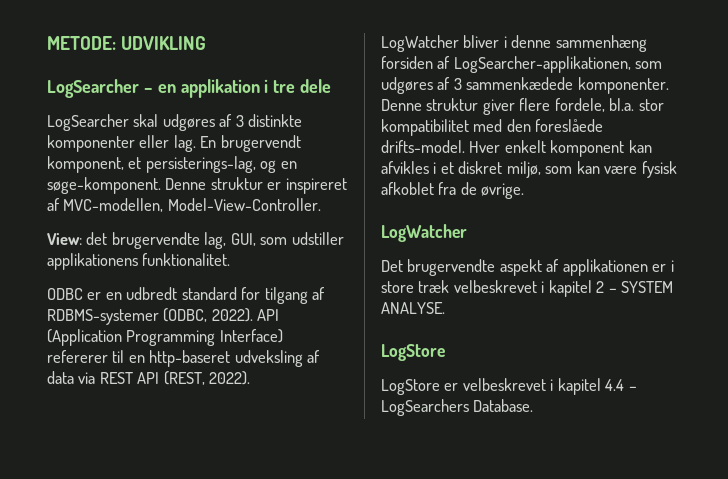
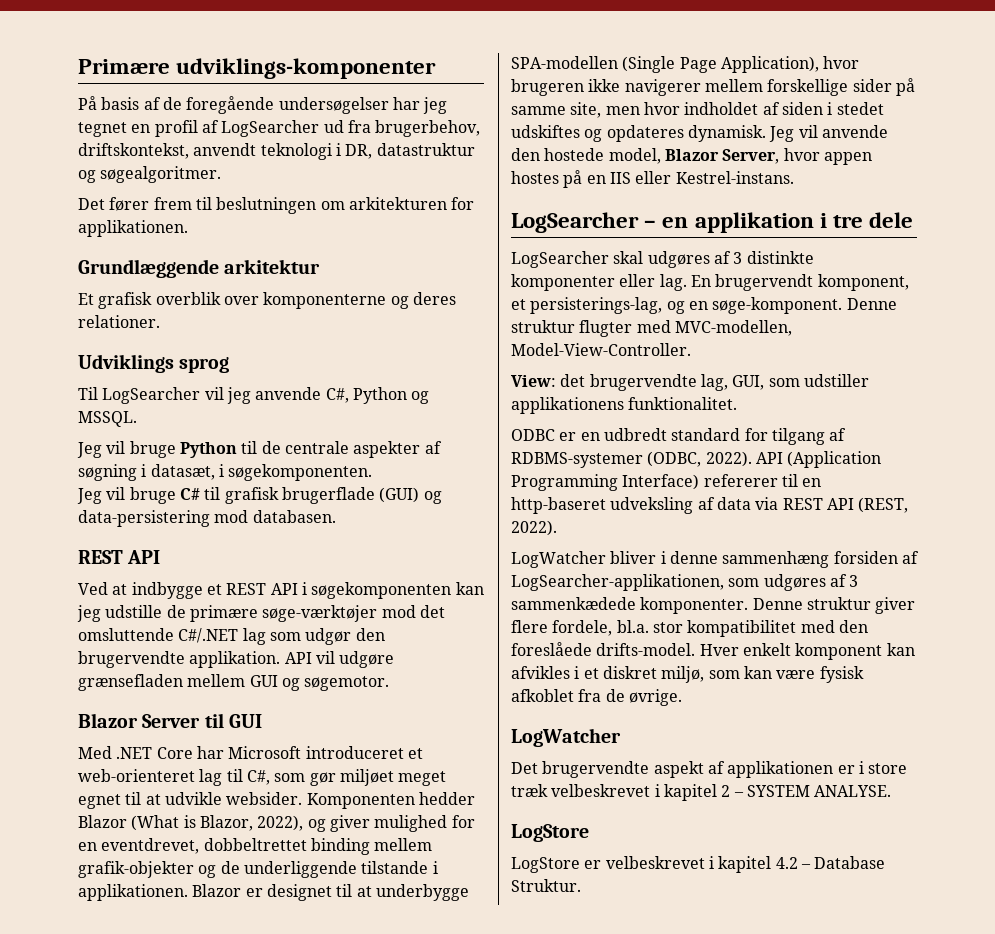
- METODE: UDVIKLING
+ Primære udviklings-komponenter
+ På basis af de foregående undersøgelser har jeg tegnet en profil af LogSearcher ud fra brugerbehov, driftskontekst, anvendt teknologi i DR, datastruktur og søgealgoritmer.
+ Det fører frem til beslutningen om arkitekturen for applikationen.
+ Grundlæggende arkitektur
+ Et grafisk overblik over komponenterne og deres relationer.
+ Udviklings sprog
+ Til LogSearcher vil jeg anvende C#, Python og MSSQL.
+ Jeg vil bruge Python til de centrale aspekter af søgning i datasæt, i søgekomponenten.
+ Jeg vil bruge C# til grafisk brugerflade (GUI) og data-persistering mod databasen.
+ REST API
+ Ved at indbygge et REST API i søgekomponenten kan jeg udstille de primære søge-værktøjer mod det omsluttende C#/.NET lag som udgør den brugervendte applikation. API vil udgøre grænsefladen mellem GUI og søgemotor.
+ Blazor Server til GUI
+ Med .NET Core har Microsoft introduceret et web-orienteret lag til C#, som gør miljøet meget egnet til at udvikle websider. Komponenten hedder Blazor (What is Blazor, 2022), og giver mulighed for en eventdrevet, dobbeltrettet binding mellem grafik-objekter og de underliggende tilstande i applikationen. Blazor er designet til at underbygge SPA-modellen (Single Page Application), hvor brugeren ikke navigerer mellem forskellige sider på samme site, men hvor indholdet af siden i stedet udskiftes og opdateres dynamisk. Jeg vil anvende den hostede model, Blazor Server, hvor appen hostes på en IIS eller Kestrel-instans.
- Denne struktur er inspireret af MVC-modellen, Model-View-Controller.
+ Denne struktur flugter med MVC-modellen, Model-View-Controller.
- LogStore er velbeskrevet i kapitel 4.4 – LogSearchers Database.
+ LogStore er velbeskrevet i kapitel 4.2 – Database Struktur.

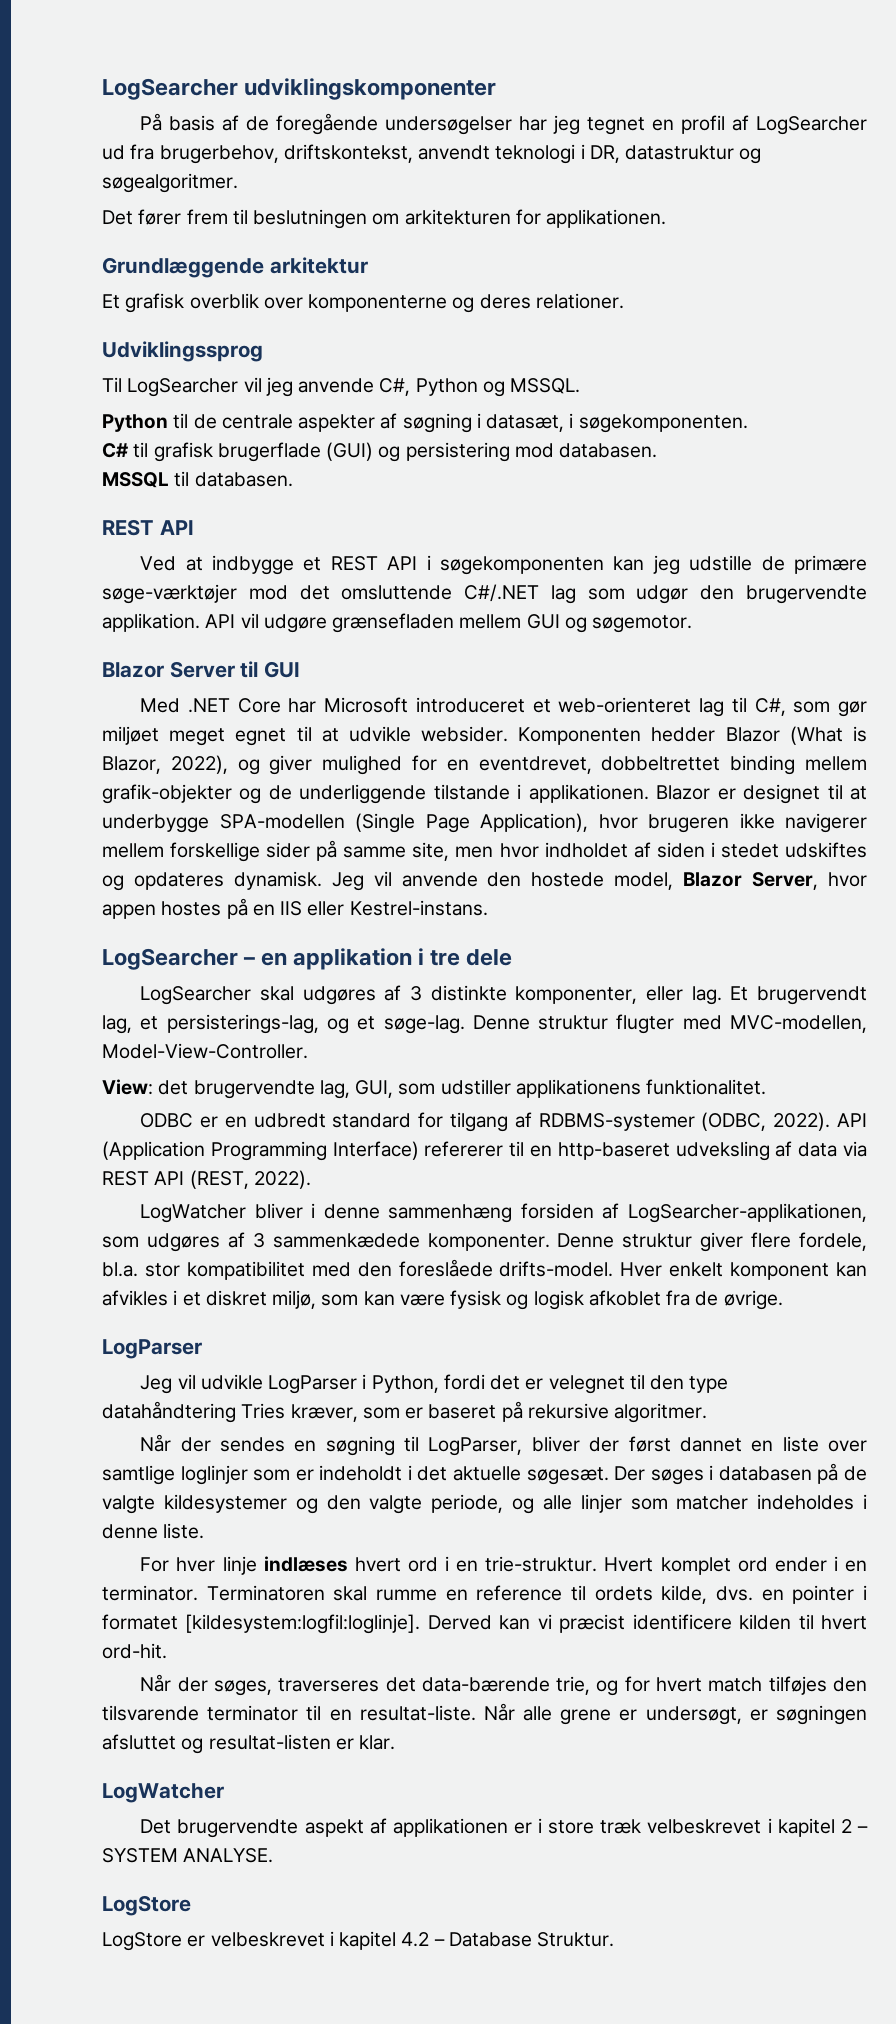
- Primære udviklings-komponenter
+ LogSearcher udviklingskomponenter
- Udviklings sprog
+ Udviklingssprog
- Jeg vil bruge Python til de centrale aspekter af søgning i datasæt, i søgekomponenten.
+ Python til de centrale aspekter af søgning i datasæt, i søgekomponenten.
- Jeg vil bruge C# til grafisk brugerflade (GUI) og data-persistering mod databasen.
+ C# til grafisk brugerflade (GUI) og persistering mod databasen.
+ MSSQL til databasen.
- LogSearcher skal udgøres af 3 distinkte komponenter eller lag.
+ LogSearcher skal udgøres af 3 distinkte komponenter, eller lag.
- En brugervendt komponent, et persisterings-lag, og en søge-komponent.
+ Et brugervendt lag, et persisterings-lag, og et søge-lag.
- Hver enkelt komponent kan afvikles i et diskret miljø, som kan være fysisk afkoblet fra de øvrige.
+ Hver enkelt komponent kan afvikles i et diskret miljø, som kan være fysisk og logisk afkoblet fra de øvrige.
+ LogParser
+ Jeg vil udvikle LogParser i Python, fordi det er velegnet til den type datahåndtering Tries kræver, som er baseret på rekursive algoritmer.
+ Når der sendes en søgning til LogParser, bliver der først dannet en liste over samtlige loglinjer som er indeholdt i det aktuelle søgesæt. Der søges i databasen på de valgte kildesystemer og den valgte periode, og alle linjer som matcher indeholdes i denne liste.
+ For hver linje indlæses hvert ord i en trie-struktur. Hvert komplet ord ender i en terminator. Terminatoren skal rumme en reference til ordets kilde, dvs. en pointer i formatet [kildesystem:logfil:loglinje]. Derved kan vi præcist identificere kilden til hvert ord-hit.
+ Når der søges, traverseres det data-bærende trie, og for hvert match tilføjes den tilsvarende terminator til en resultat-liste. Når alle grene er undersøgt, er søgningen afsluttet og resultat-listen er klar.

